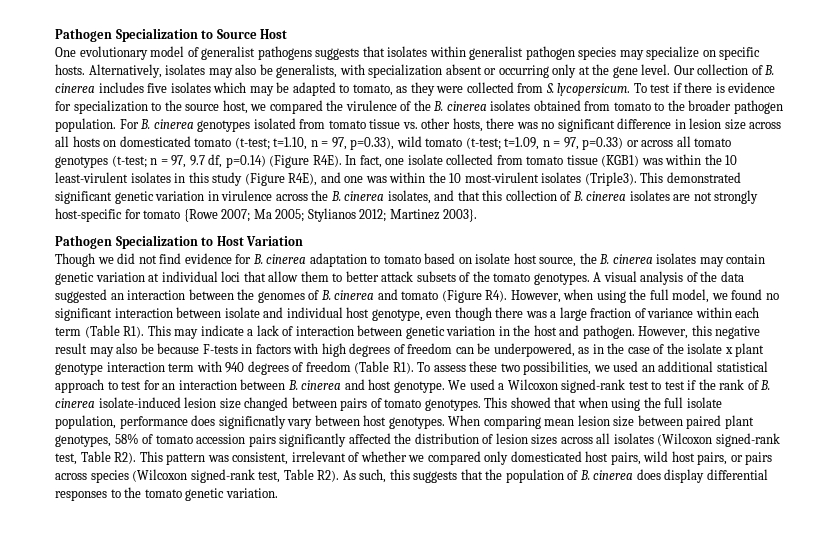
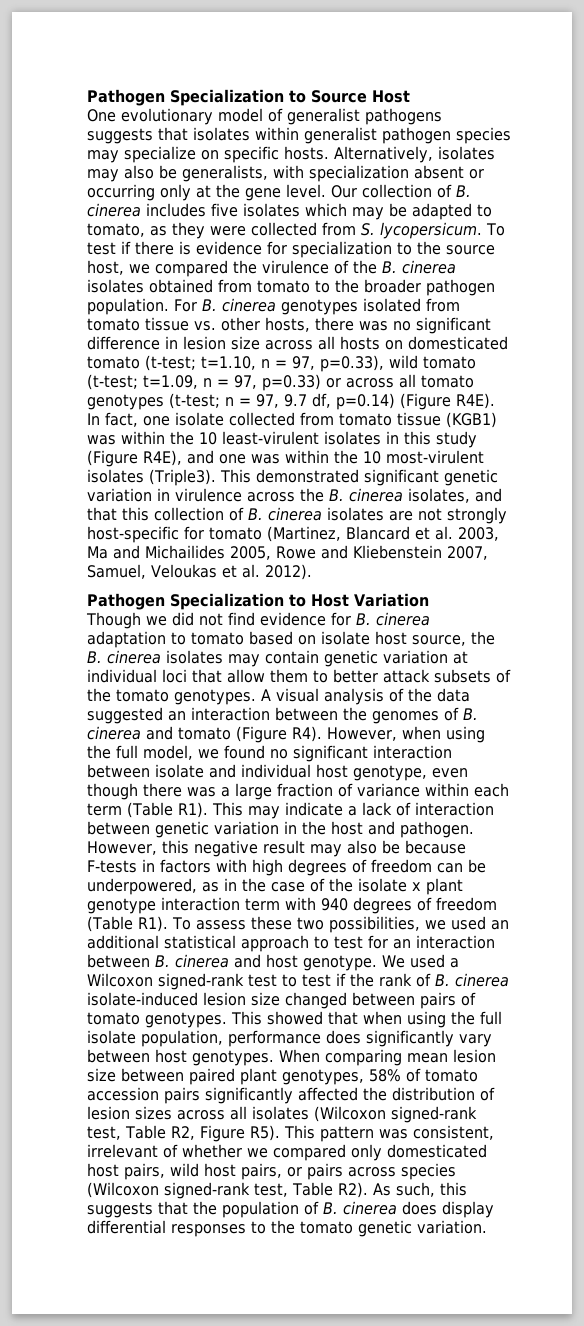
- This demonstrated significant genetic variation in virulence across the B. cinerea isolates, and that this collection of B. cinerea isolates are not strongly host-specific for tomato {Rowe 2007; Ma 2005; Stylianos 2012; Martinez 2003}.
+ This demonstrated significant genetic variation in virulence across the B. cinerea isolates, and that this collection of B. cinerea isolates are not strongly host-specific for tomato (Martinez, Blancard et al. 2003, Ma and Michailides 2005, Rowe and Kliebenstein 2007, Samuel, Veloukas et al. 2012).
- This showed that when using the full isolate population, performance does significnatly vary between host genotypes.
+ This showed that when using the full isolate population, performance does significantly vary between host genotypes.
- When comparing mean lesion size between paired plant genotypes, 58% of tomato accession pairs significantly affected the distribution of lesion sizes across all isolates (Wilcoxon signed-rank test, Table R2). This pattern was consistent, irrelevant of whether we compared only domesticated host pairs, wild host pairs, or pairs across species (Wilcoxon signed-rank test, Table R2). As such, this suggests that the population of B. cinerea does display differential responses to the tomato genetic variation.
+ When comparing mean lesion size between paired plant genotypes, 58% of tomato accession pairs significantly affected the distribution of lesion sizes across all isolates (Wilcoxon signed-rank test, Table R2, Figure R5). This pattern was consistent, irrelevant of whether we compared only domesticated host pairs, wild host pairs, or pairs across species (Wilcoxon signed-rank test, Table R2). As such, this suggests that the population of B. cinerea does display differential responses to the tomato genetic variation.

